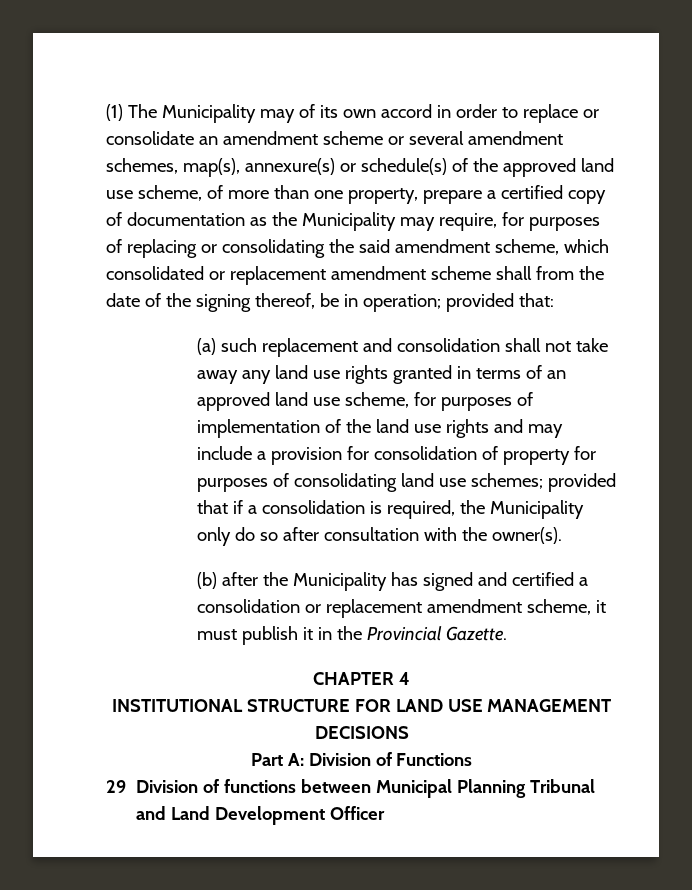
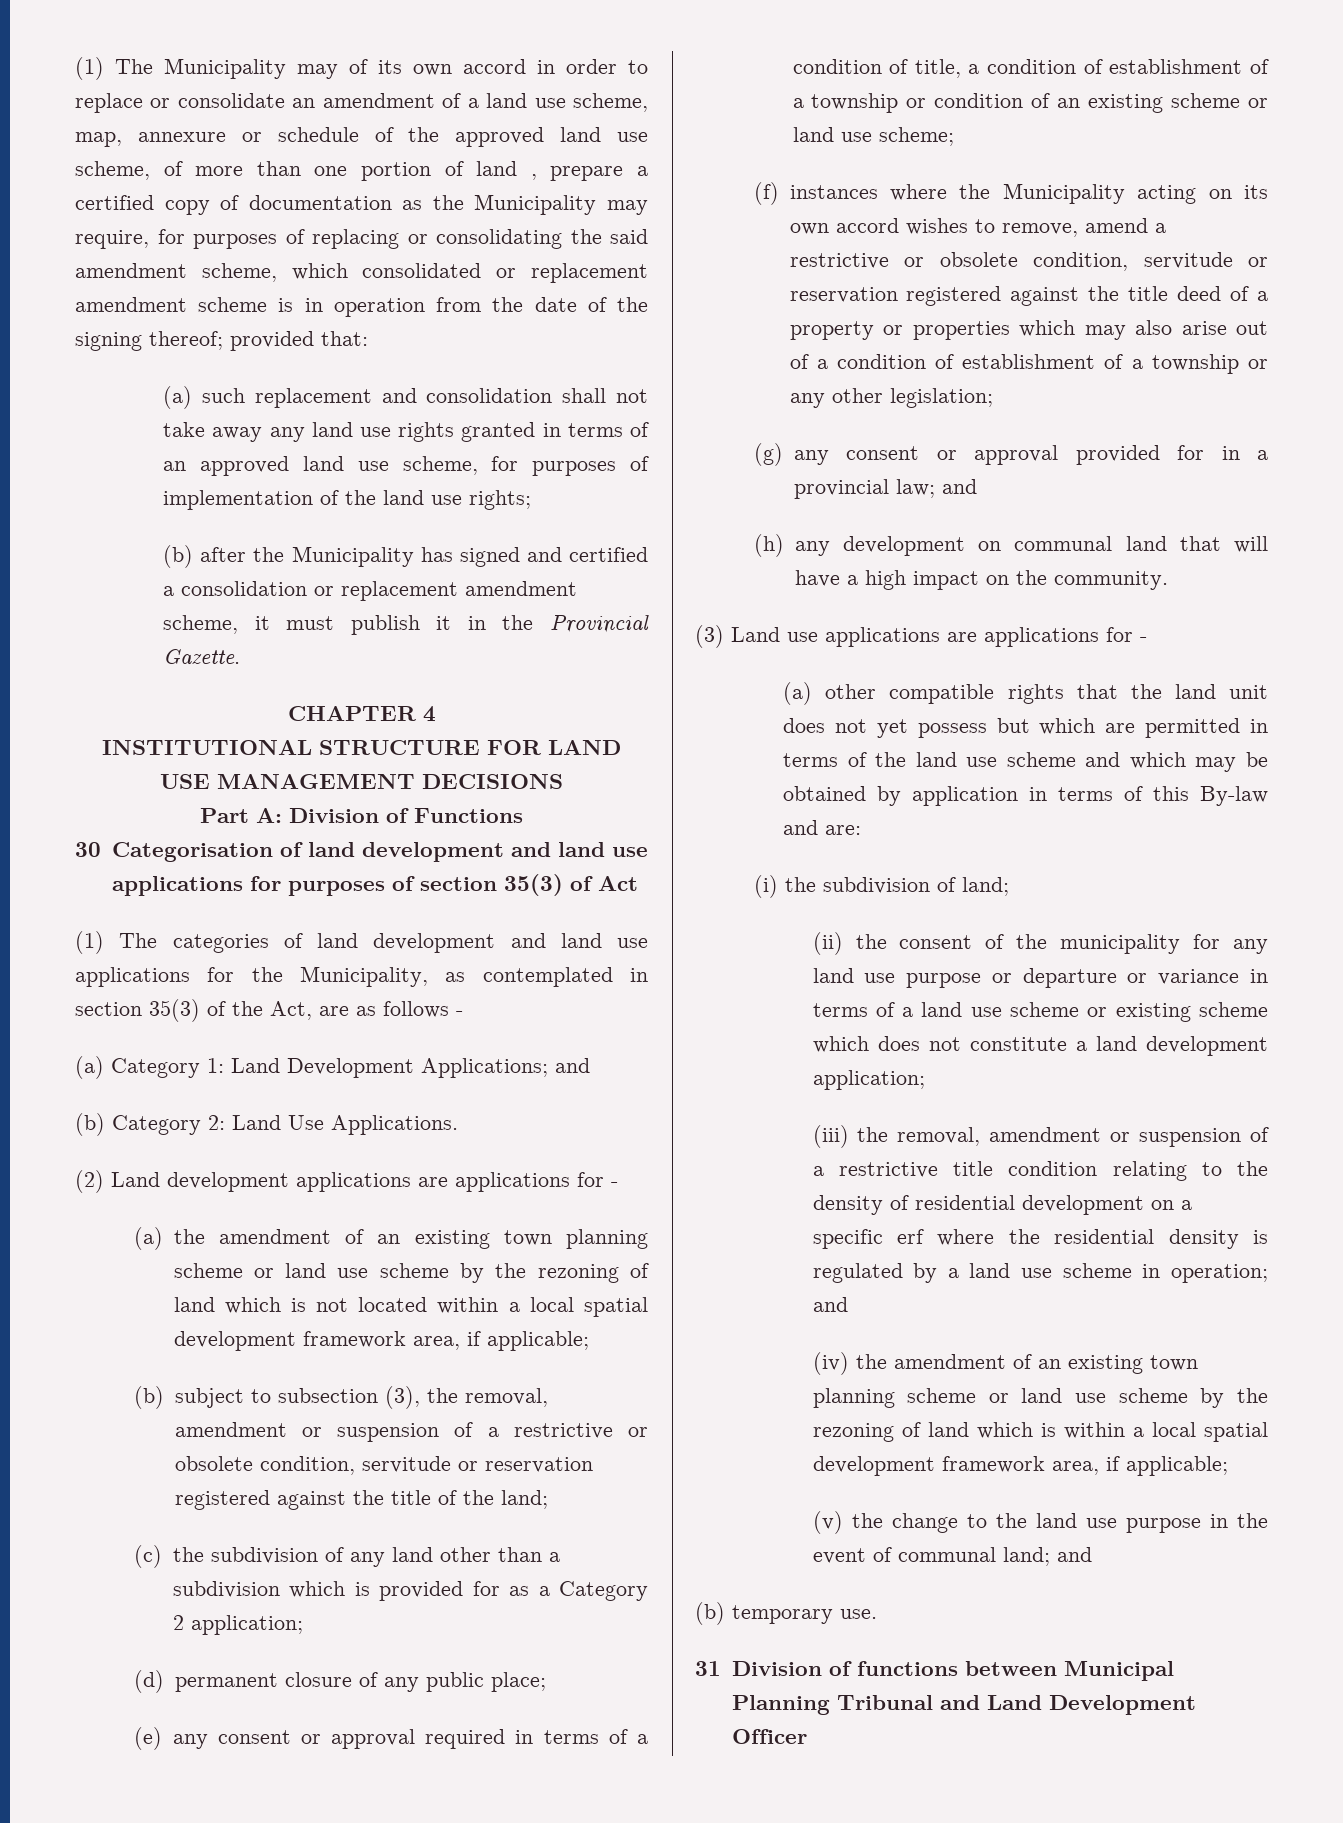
- (1) The Municipality may of its own accord in order to replace or consolidate an amendment scheme or several amendment schemes, map(s), annexure(s) or schedule(s) of the approved land use scheme, of more than one property, prepare a certified copy of documentation as the Municipality may require, for purposes of replacing or consolidating the said amendment scheme, which consolidated or replacement amendment scheme shall from the date of the signing thereof, be in operation;
+ (1) The Municipality may of its own accord in order to replace or consolidate an amendment of a land use scheme, map, annexure or schedule of the approved land use scheme, of more than one portion of land , prepare a certified copy of documentation as the Municipality may require, for purposes of replacing or consolidating the said amendment scheme, which consolidated or replacement amendment scheme is in operation from the date of the signing thereof;
- (a) such replacement and consolidation shall not take away any land use rights granted in terms of an approved land use scheme, for purposes of implementation of the land use rights and may include a provision for consolidation of property for purposes of consolidating land use schemes; provided that if a consolidation is required, the Municipality only do so after consultation with the owner(s).
+ (a) such replacement and consolidation shall not take away any land use rights granted in terms of an approved land use scheme, for purposes of implementation of the land use rights;
- 29 Division of functions between Municipal Planning Tribunal and Land Development Officer
+ 30 Categorisation of land development and land use applications for purposes of section 35(3) of Act
+ (1) The categories of land development and land use applications for the Municipality, as contemplated in section 35(3) of the Act, are as follows -
+ (a) Category 1: Land Development Applications; and
+ (b) Category 2: Land Use Applications.
+ (2) Land development applications are applications for -
+ (a) the amendment of an existing town planning scheme or land use scheme by the rezoning of land which is not located within a local spatial development framework area, if applicable;
+ (b) subject to subsection (3), the removal, amendment or suspension of a restrictive or obsolete condition, servitude or reservation registered against the title of the land;
+ (c) the subdivision of any land other than a subdivision which is provided for as a Category 2 application;
+ (d) permanent closure of any public place;
+ (e) any consent or approval required in terms of a condition of title, a condition of establishment of a township or condition of an existing scheme or land use scheme;
+ (f) instances where the Municipality acting on its own accord wishes to remove, amend a restrictive or obsolete condition, servitude or reservation registered against the title deed of a property or properties which may also arise out of a condition of establishment of a township or any other legislation;
+ (g) any consent or approval provided for in a provincial law; and
+ (h) any development on communal land that will have a high impact on the community.
+ (3) Land use applications are applications for -
+ (a) other compatible rights that the land unit does not yet possess but which are permitted in terms of the land use scheme and which may be obtained by application in terms of this By-law and are:
+ (i) the subdivision of land;
+ (ii) the consent of the municipality for any land use purpose or departure or variance in terms of a land use scheme or existing scheme which does not constitute a land development application;
+ (iii) the removal, amendment or suspension of a restrictive title condition relating to the density of residential development on a specific erf where the residential density is regulated by a land use scheme in operation; and
+ (iv) the amendment of an existing town planning scheme or land use scheme by the rezoning of land which is within a local spatial development framework area, if applicable;
+ (v) the change to the land use purpose in the event of communal land; and
+ (b) temporary use.
+ 31 Division of functions between Municipal Planning Tribunal and Land Development Officer

